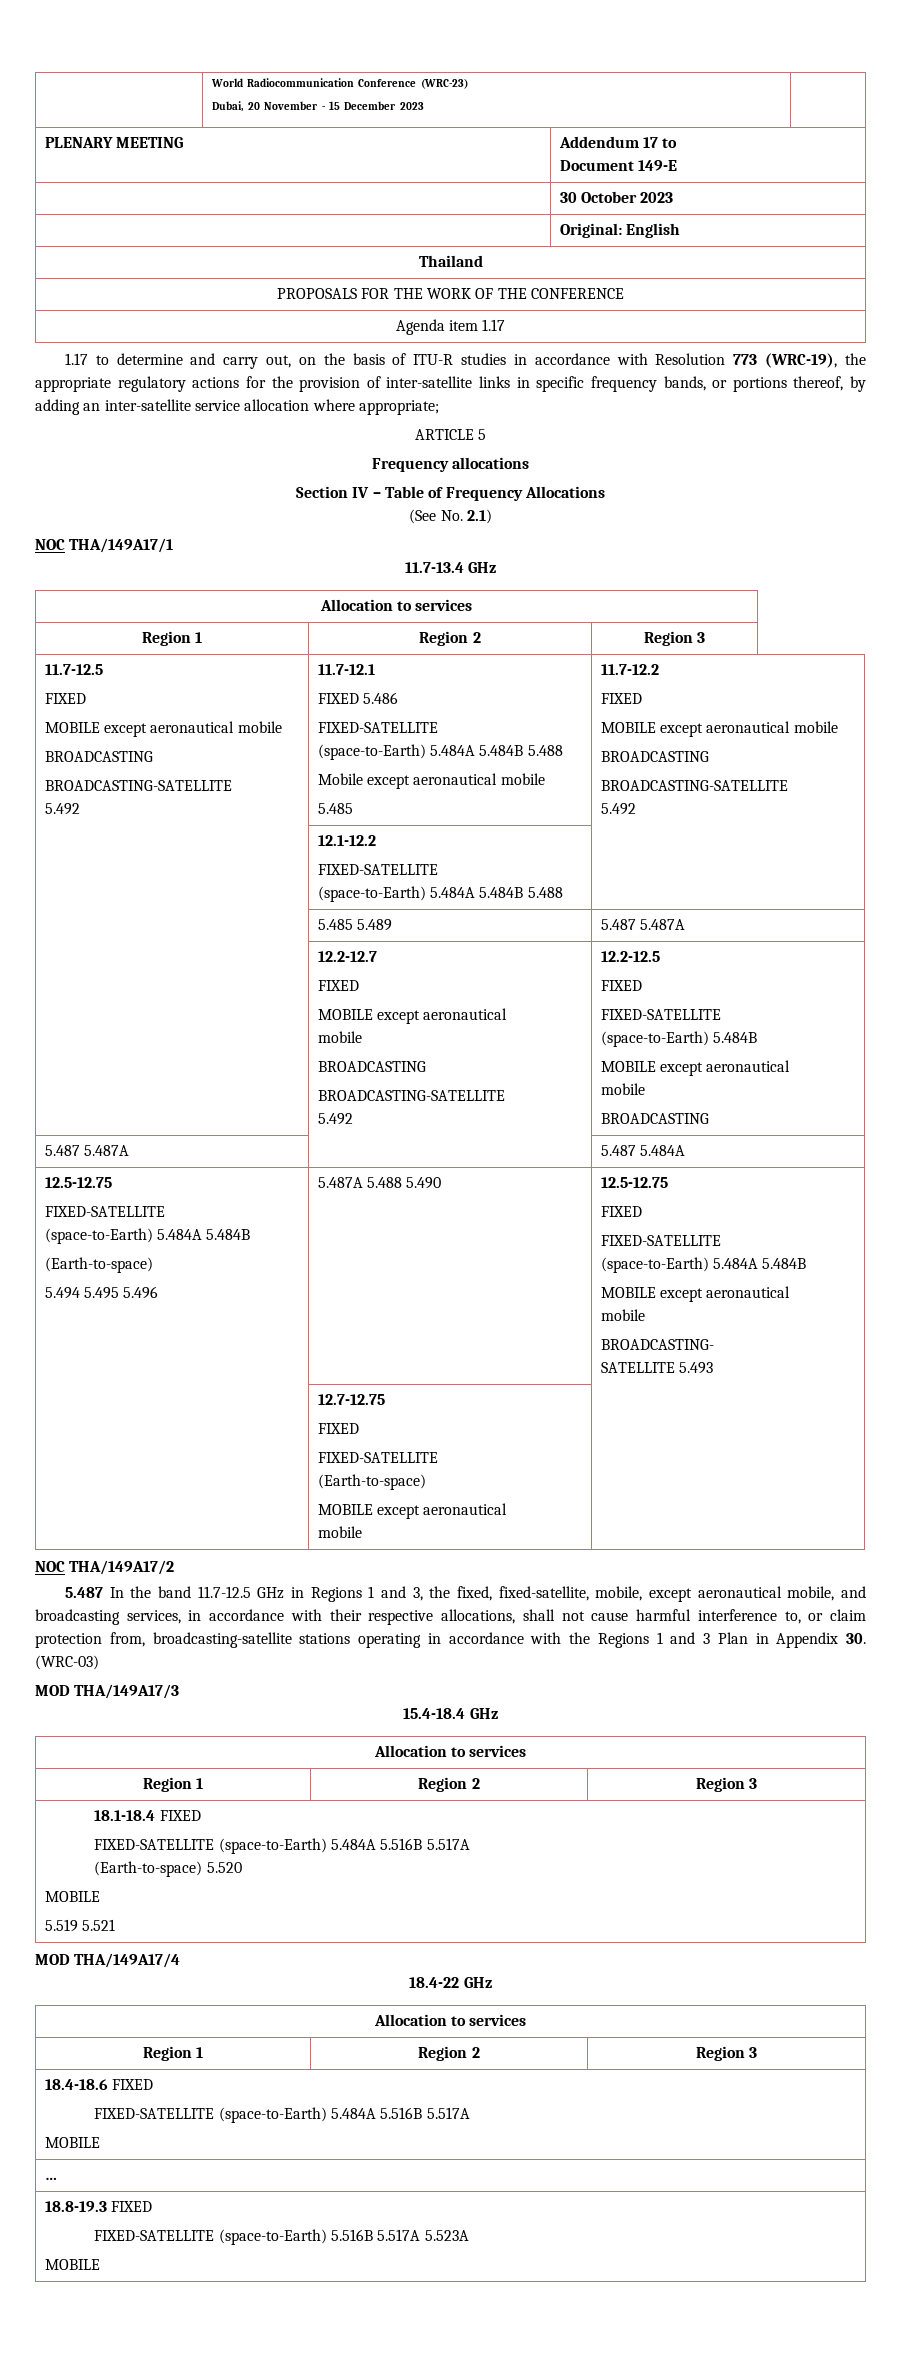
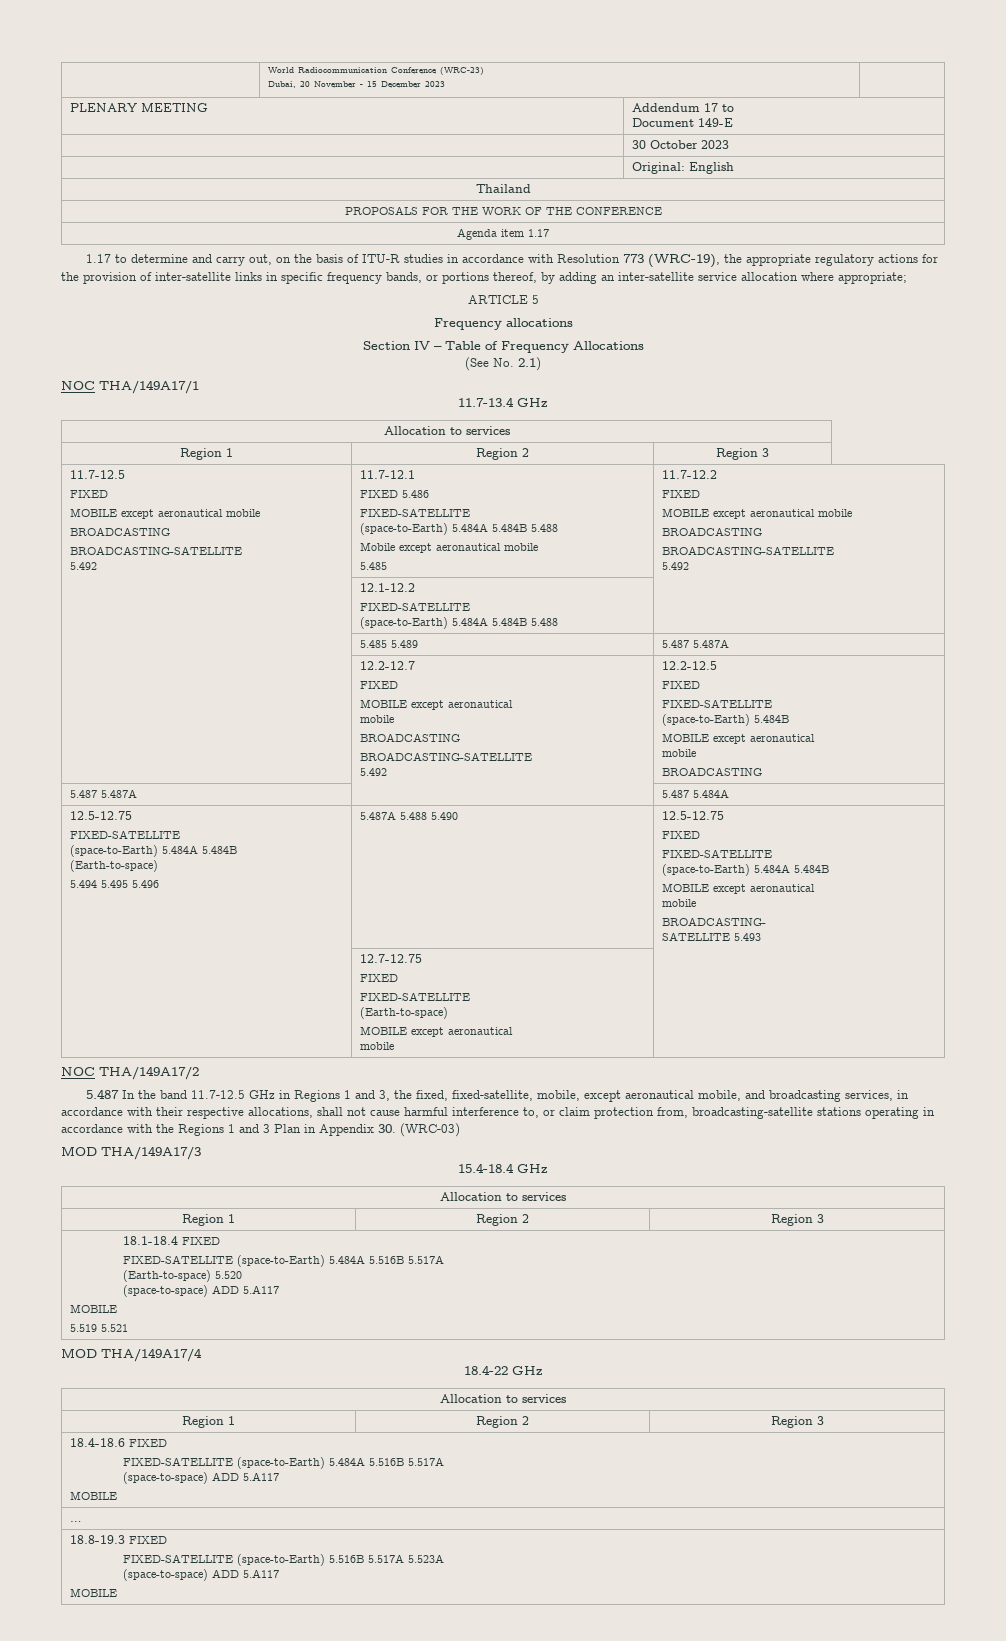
  18.1-18.4 FIXED
  FIXED-SATELLITE (space-to-Earth) 5.484A 5.516B 5.517A
  (Earth-to-space) 5.520
+ (space-to-space) ADD 5.A117
  18.4-18.6 FIXED
  FIXED-SATELLITE (space-to-Earth) 5.484A 5.516B 5.517A
+ (space-to-space) ADD 5.A117
  18.8-19.3 FIXED
  FIXED-SATELLITE (space-to-Earth) 5.516B 5.517A 5.523A
+ (space-to-space) ADD 5.A117

